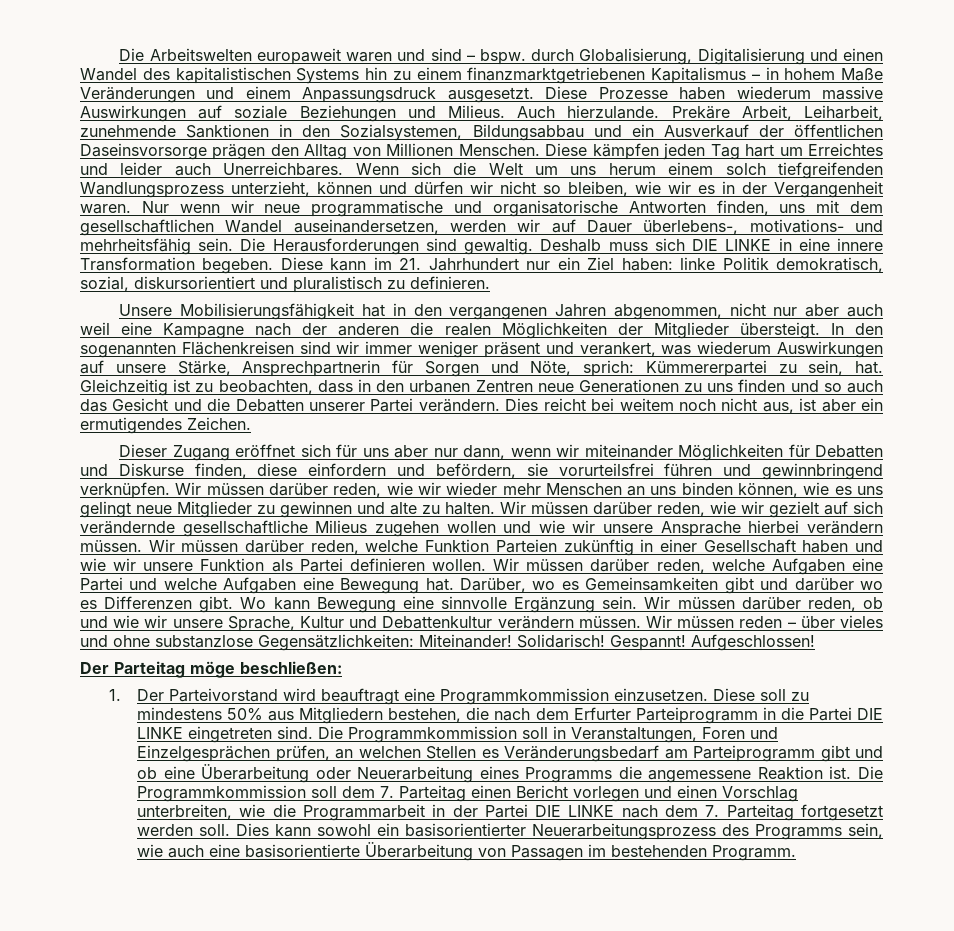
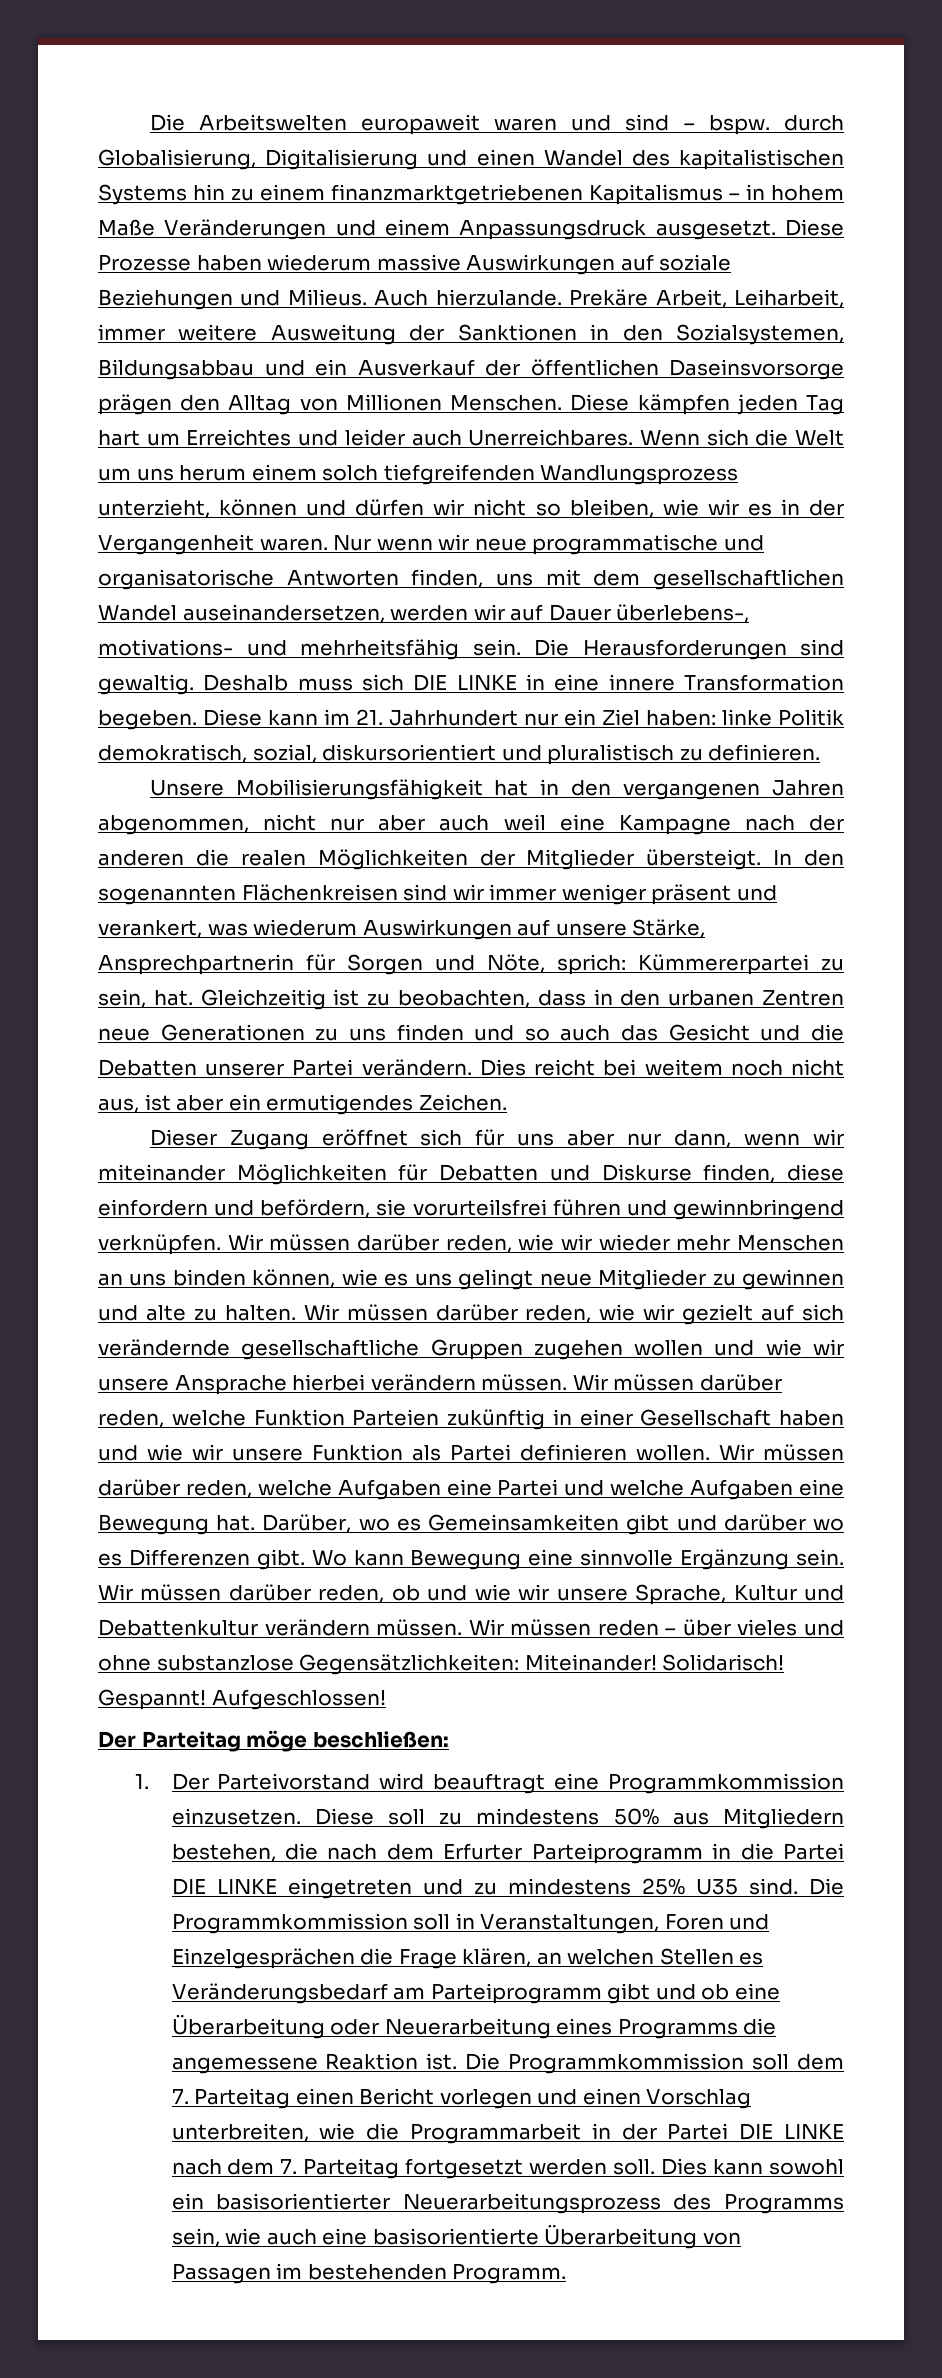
- Prekäre Arbeit, Leiharbeit, zunehmende Sanktionen in den Sozialsystemen, Bildungsabbau und ein Ausverkauf der öffentlichen Daseinsvorsorge prägen den Alltag von Millionen Menschen.
+ Prekäre Arbeit, Leiharbeit, immer weitere Ausweitung der Sanktionen in den Sozialsystemen, Bildungsabbau und ein Ausverkauf der öffentlichen Daseinsvorsorge prägen den Alltag von Millionen Menschen.
- Wir müssen darüber reden, wie wir gezielt auf sich verändernde gesellschaftliche Milieus zugehen wollen und wie wir unsere Ansprache hierbei verändern müssen.
+ Wir müssen darüber reden, wie wir gezielt auf sich verändernde gesellschaftliche Gruppen zugehen wollen und wie wir unsere Ansprache hierbei verändern müssen.
- Diese soll zu mindestens 50% aus Mitgliedern bestehen, die nach dem Erfurter Parteiprogramm in die Partei DIE LINKE eingetreten sind.
+ Diese soll zu mindestens 50% aus Mitgliedern bestehen, die nach dem Erfurter Parteiprogramm in die Partei DIE LINKE eingetreten und zu mindestens 25% U35 sind.
- Die Programmkommission soll in Veranstaltungen, Foren und Einzelgesprächen prüfen, an welchen Stellen es Veränderungsbedarf am Parteiprogramm gibt und ob eine Überarbeitung oder Neuerarbeitung eines Programms die angemessene Reaktion ist.
+ Die Programmkommission soll in Veranstaltungen, Foren und Einzelgesprächen die Frage klären, an welchen Stellen es Veränderungsbedarf am Parteiprogramm gibt und ob eine Überarbeitung oder Neuerarbeitung eines Programms die angemessene Reaktion ist.

